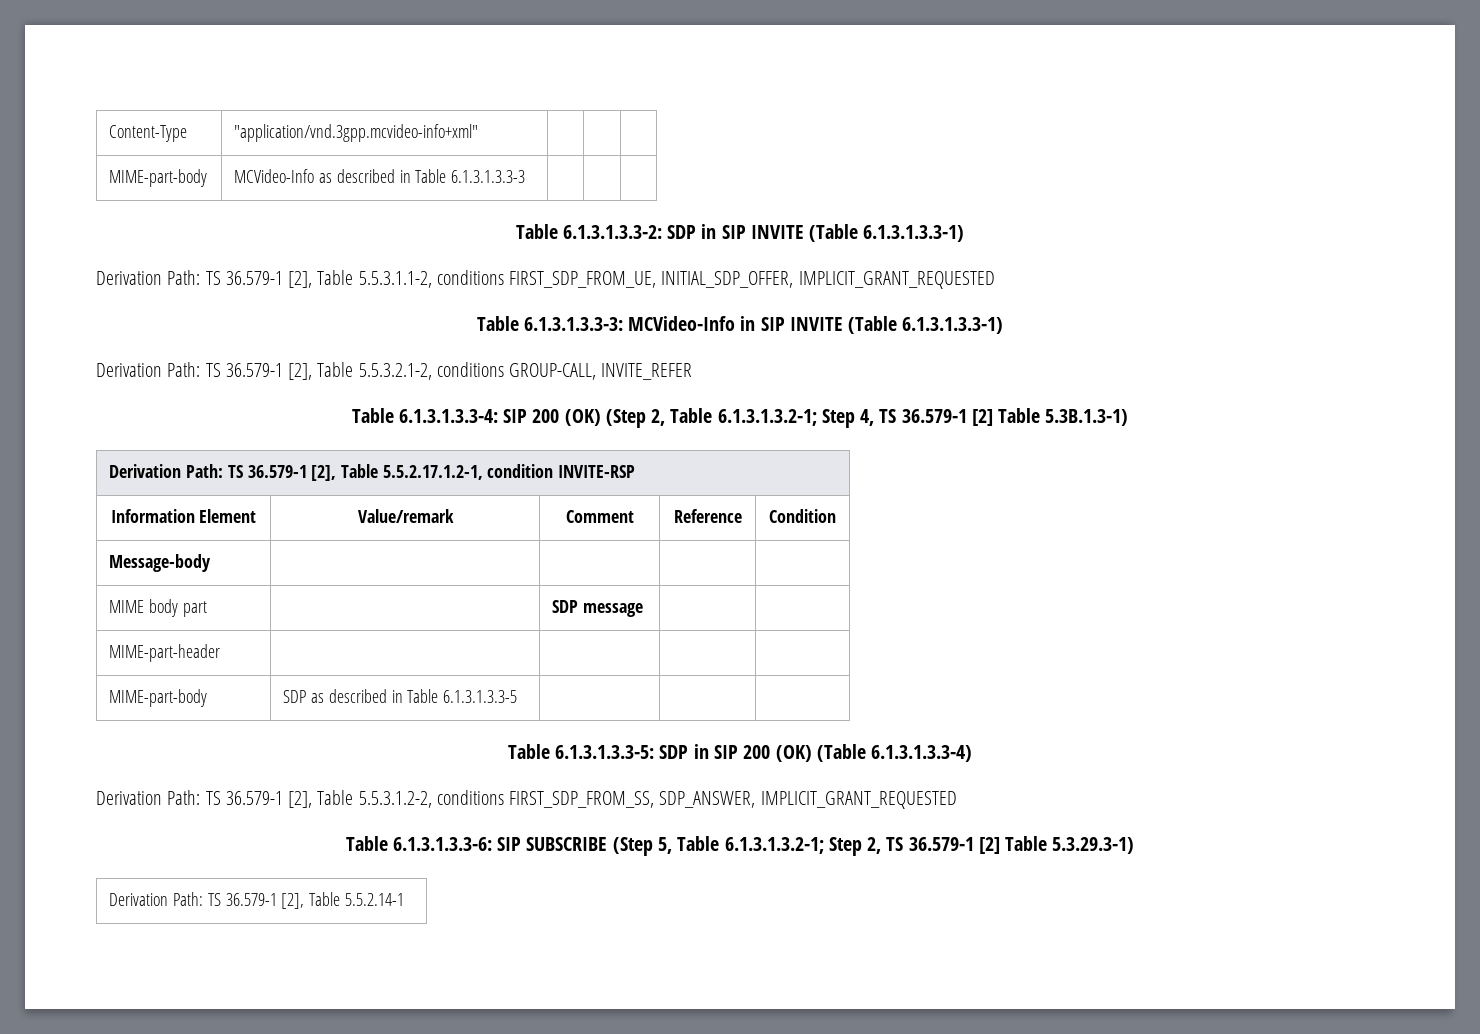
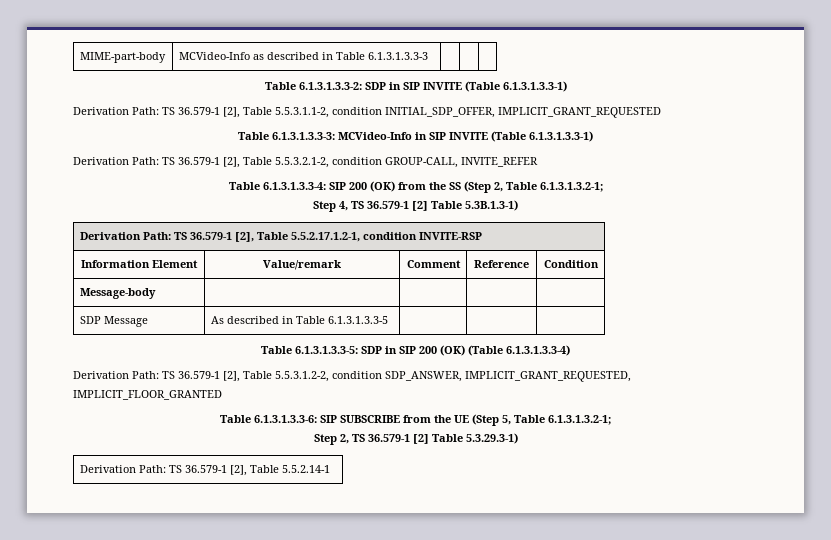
- Content-Type | "application/vnd.3gpp.mcvideo-info+xml" | | |
- Derivation Path: TS 36.579-1 [2], Table 5.5.3.1.1-2, conditions FIRST_SDP_FROM_UE, INITIAL_SDP_OFFER, IMPLICIT_GRANT_REQUESTED
+ Derivation Path: TS 36.579-1 [2], Table 5.5.3.1.1-2, condition INITIAL_SDP_OFFER, IMPLICIT_GRANT_REQUESTED
- Derivation Path: TS 36.579-1 [2], Table 5.5.3.2.1-2, conditions GROUP-CALL, INVITE_REFER
+ Derivation Path: TS 36.579-1 [2], Table 5.5.3.2.1-2, condition GROUP-CALL, INVITE_REFER
- Table 6.1.3.1.3.3-4: SIP 200 (OK) (Step 2, Table 6.1.3.1.3.2-1; Step 4, TS 36.579-1 [2] Table 5.3B.1.3-1)
+ Table 6.1.3.1.3.3-4: SIP 200 (OK) from the SS (Step 2, Table 6.1.3.1.3.2-1;
+ Step 4, TS 36.579-1 [2] Table 5.3B.1.3-1)
- MIME body part | | SDP message | |
- MIME-part-header | | | |
- MIME-part-body | SDP as described in Table 6.1.3.1.3.3-5 | | |
+ SDP Message | As described in Table 6.1.3.1.3.3-5 | | |
- Derivation Path: TS 36.579-1 [2], Table 5.5.3.1.2-2, conditions FIRST_SDP_FROM_SS, SDP_ANSWER, IMPLICIT_GRANT_REQUESTED
+ Derivation Path: TS 36.579-1 [2], Table 5.5.3.1.2-2, condition SDP_ANSWER, IMPLICIT_GRANT_REQUESTED, IMPLICIT_FLOOR_GRANTED
- Table 6.1.3.1.3.3-6: SIP SUBSCRIBE (Step 5, Table 6.1.3.1.3.2-1; Step 2, TS 36.579-1 [2] Table 5.3.29.3-1)
+ Table 6.1.3.1.3.3-6: SIP SUBSCRIBE from the UE (Step 5, Table 6.1.3.1.3.2-1;
+ Step 2, TS 36.579-1 [2] Table 5.3.29.3-1)

